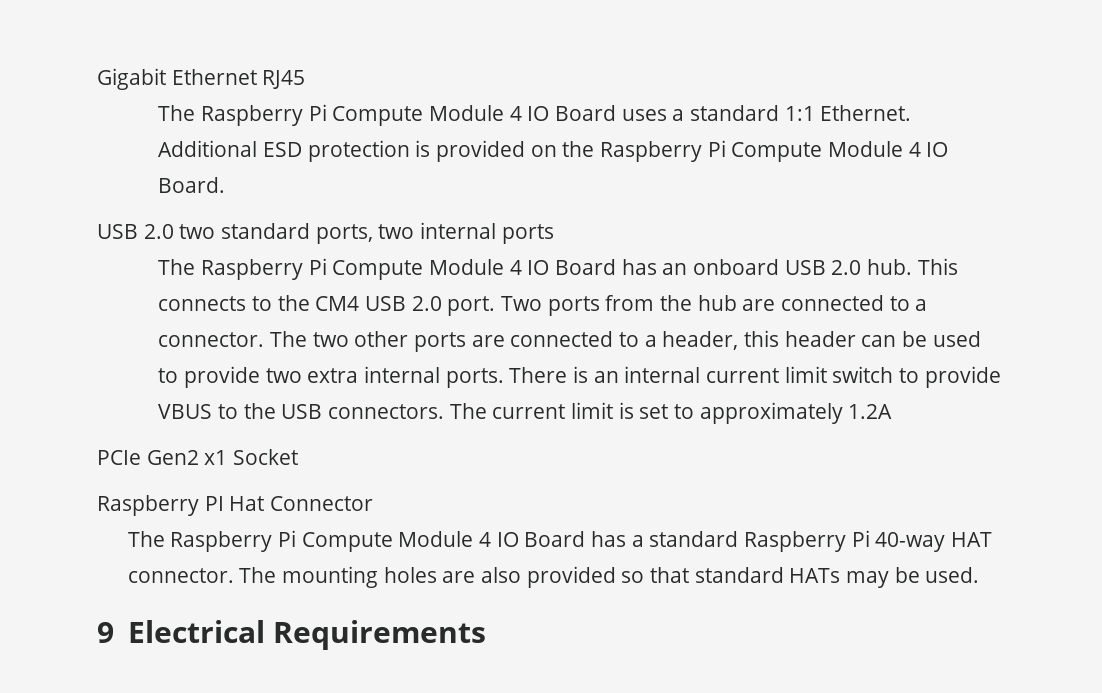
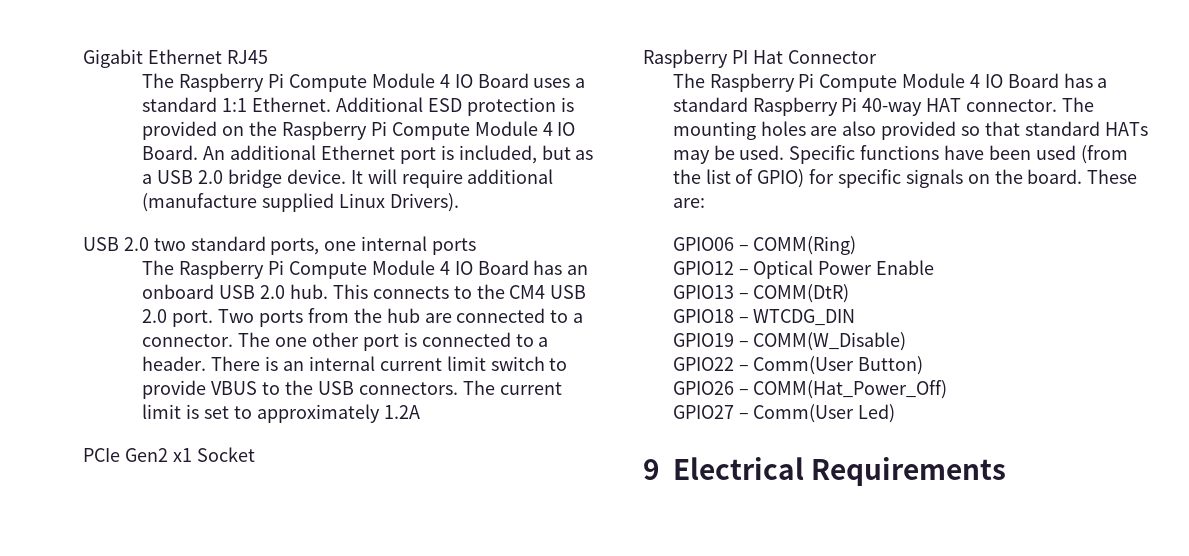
+ An additional Ethernet port is included, but as a USB 2.0 bridge device. It will require additional (manufacture supplied Linux Drivers).
- USB 2.0 two standard ports, two internal ports
+ USB 2.0 two standard ports, one internal ports
- The two other ports are connected to a header, this header can be used to provide two extra internal ports.
+ The one other port is connected to a header.
+ Specific functions have been used (from the list of GPIO) for specific signals on the board. These are:
+ GPIO06 – COMM(Ring)
+ GPIO12 – Optical Power Enable
+ GPIO13 – COMM(DtR)
+ GPIO18 – WTCDG_DIN
+ GPIO19 – COMM(W_Disable)
+ GPIO22 – Comm(User Button)
+ GPIO26 – COMM(Hat_Power_Off)
+ GPIO27 – Comm(User Led)

